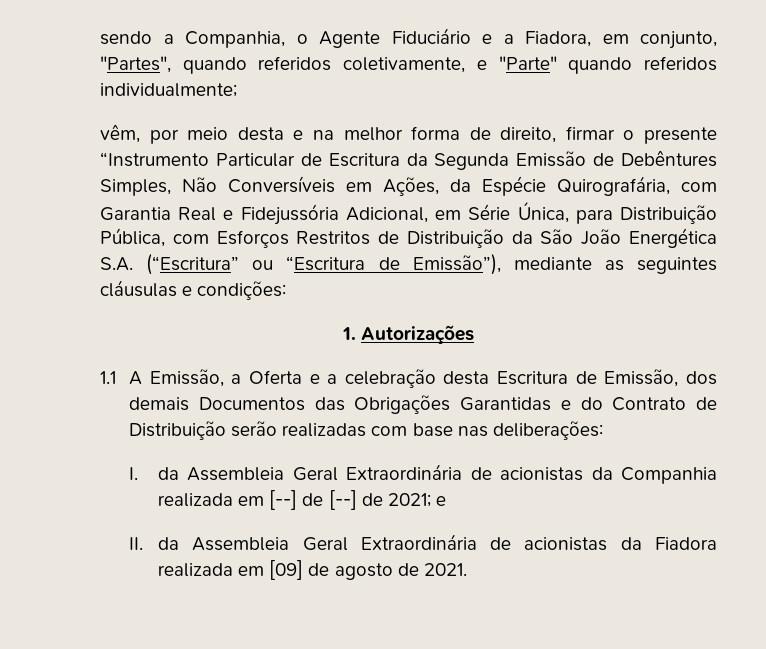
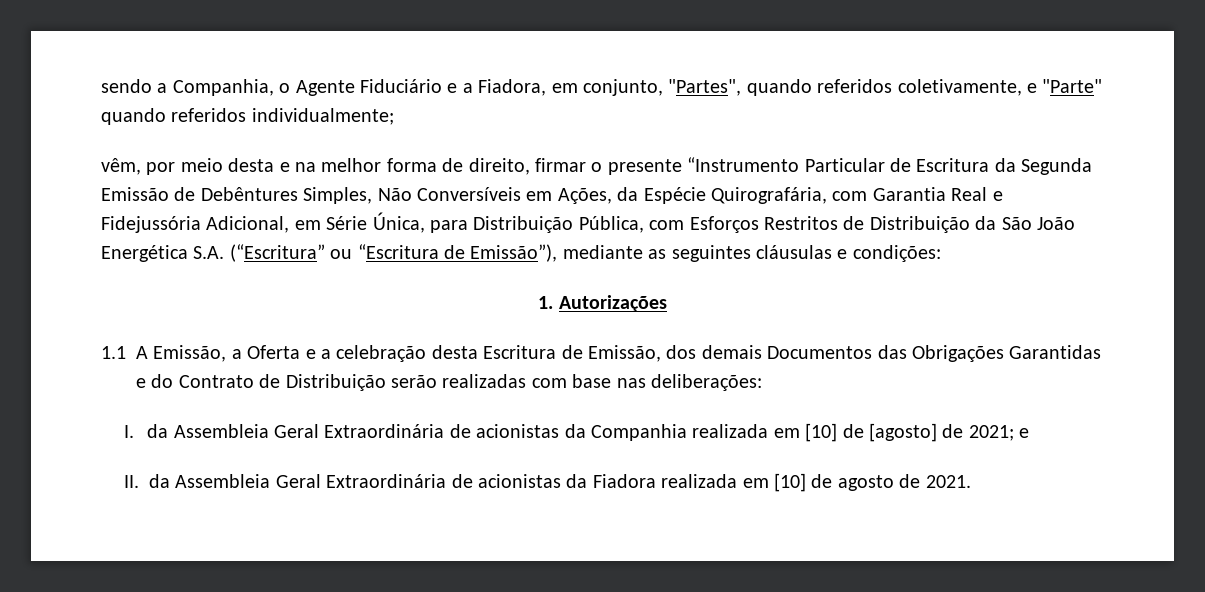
- I. da Assembleia Geral Extraordinária de acionistas da Companhia realizada em [--] de [--] de 2021; e
+ I. da Assembleia Geral Extraordinária de acionistas da Companhia realizada em [10] de [agosto] de 2021; e
- II. da Assembleia Geral Extraordinária de acionistas da Fiadora realizada em [09] de agosto de 2021.
+ II. da Assembleia Geral Extraordinária de acionistas da Fiadora realizada em [10] de agosto de 2021.

